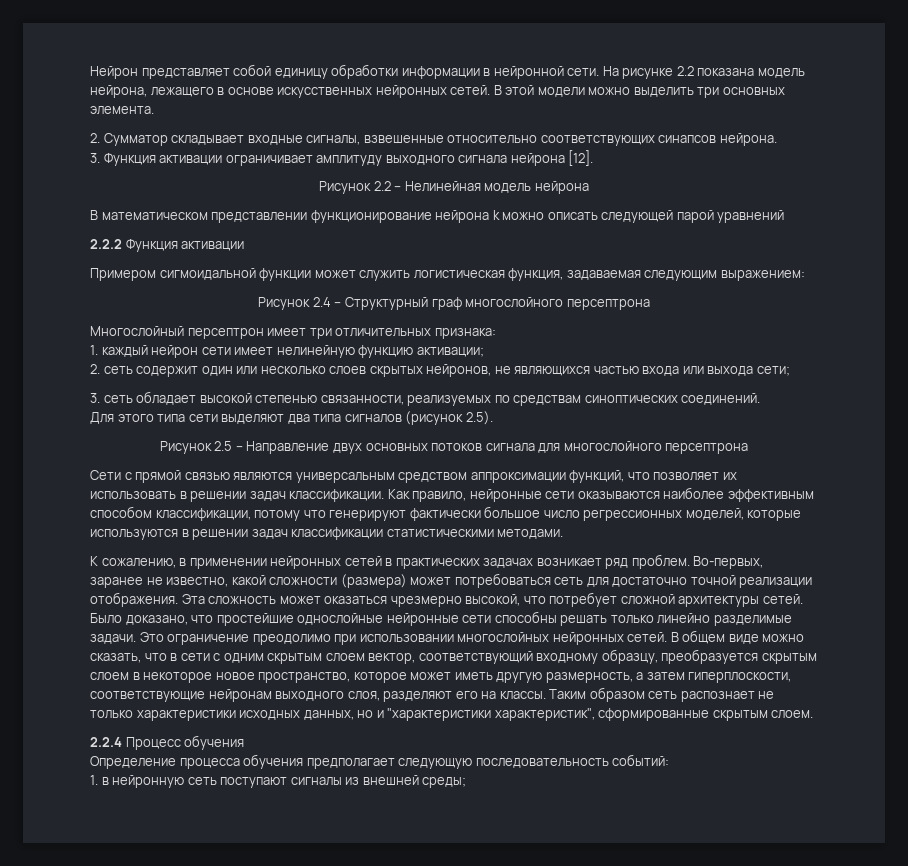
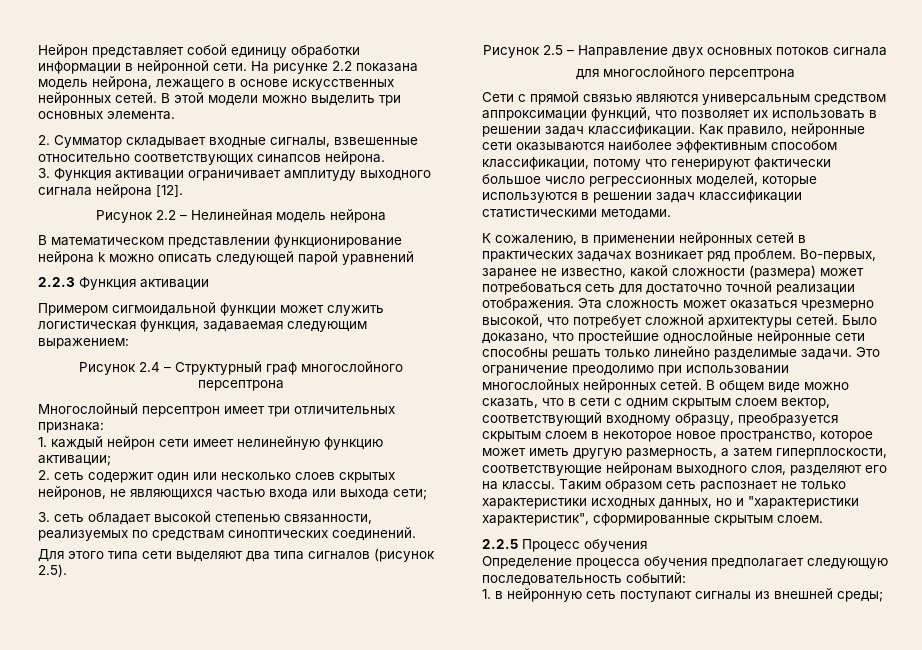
- 2.2.2 Функция активации
+ 2.2.3 Функция активации
- Рисунок 2.5 – Направление двух основных потоков сигнала для многослойного персептрона
+ Рисунок 2.5 – Направление двух основных потоков сигнала
+ для многослойного персептрона
- 2.2.4 Процесс обучения
+ 2.2.5 Процесс обучения

